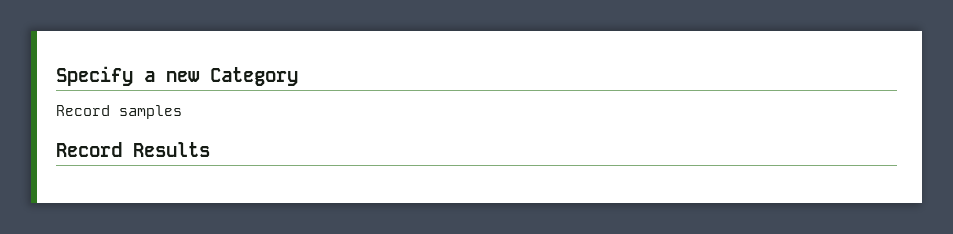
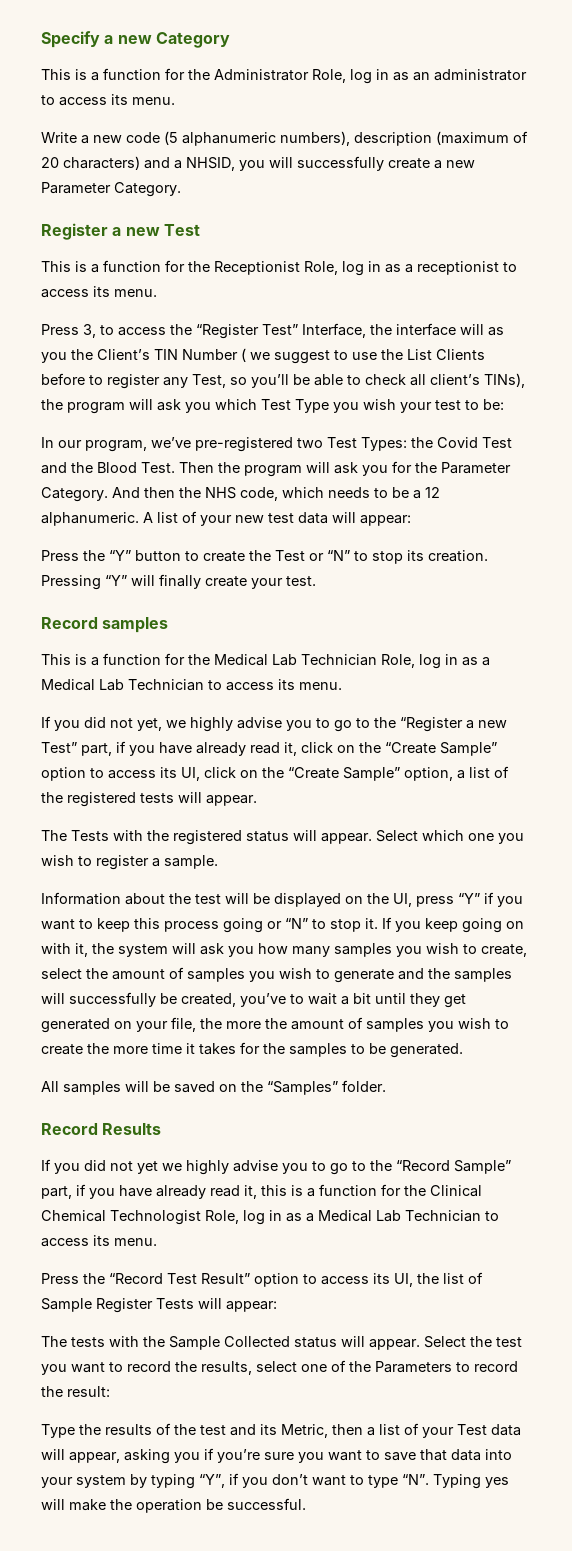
+ This is a function for the Administrator Role, log in as an administrator to access its menu.
+ Write a new code (5 alphanumeric numbers), description (maximum of 20 characters) and a NHSID, you will successfully create a new Parameter Category.
+ Register a new Test
+ This is a function for the Receptionist Role, log in as a receptionist to access its menu.
+ Press 3, to access the “Register Test” Interface, the interface will as you the Client’s TIN Number ( we suggest to use the List Clients before to register any Test, so you’ll be able to check all client’s TINs), the program will ask you which Test Type you wish your test to be:
+ In our program, we’ve pre-registered two Test Types: the Covid Test and the Blood Test. Then the program will ask you for the Parameter Category. And then the NHS code, which needs to be a 12 alphanumeric. A list of your new test data will appear:
+ Press the “Y” button to create the Test or “N” to stop its creation. Pressing “Y” will finally create your test.
  Record samples
+ This is a function for the Medical Lab Technician Role, log in as a Medical Lab Technician to access its menu.
+ If you did not yet, we highly advise you to go to the “Register a new Test” part, if you have already read it, click on the “Create Sample” option to access its UI, click on the “Create Sample” option, a list of the registered tests will appear.
+ The Tests with the registered status will appear. Select which one you wish to register a sample.
+ Information about the test will be displayed on the UI, press “Y” if you want to keep this process going or “N” to stop it. If you keep going on with it, the system will ask you how many samples you wish to create, select the amount of samples you wish to generate and the samples will successfully be created, you’ve to wait a bit until they get generated on your file, the more the amount of samples you wish to create the more time it takes for the samples to be generated.
+ All samples will be saved on the “Samples” folder.
  Record Results
+ If you did not yet we highly advise you to go to the “Record Sample” part, if you have already read it, this is a function for the Clinical Chemical Technologist Role, log in as a Medical Lab Technician to access its menu.
+ Press the “Record Test Result” option to access its UI, the list of Sample Register Tests will appear:
+ The tests with the Sample Collected status will appear. Select the test you want to record the results, select one of the Parameters to record the result:
+ Type the results of the test and its Metric, then a list of your Test data will appear, asking you if you’re sure you want to save that data into your system by typing “Y”, if you don’t want to type “N”. Typing yes will make the operation be successful.

